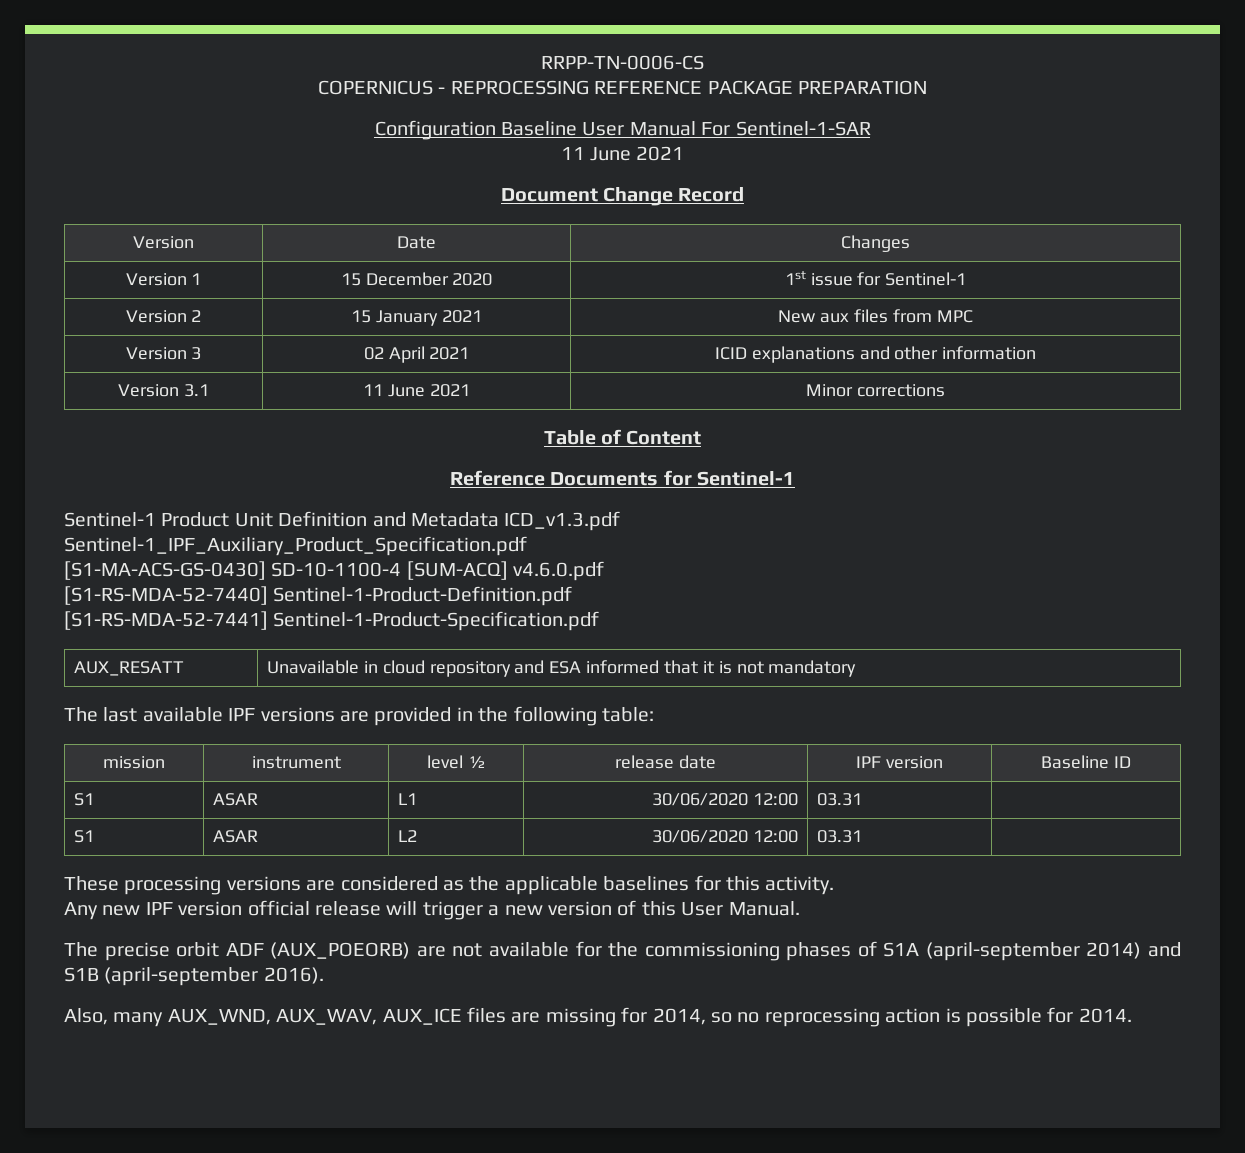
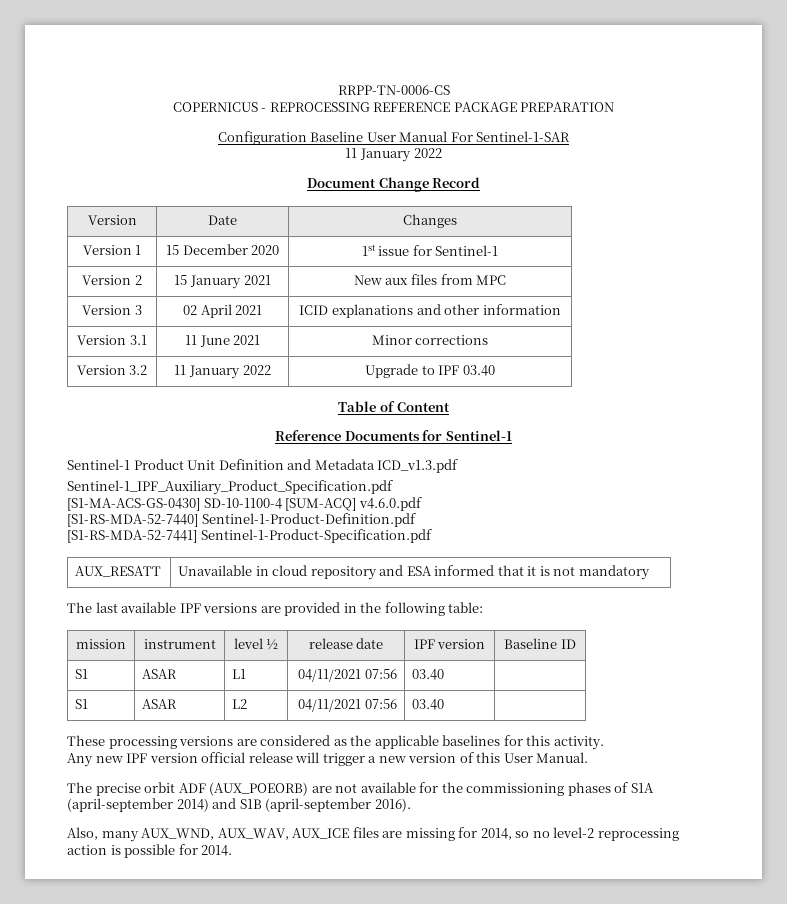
  Configuration Baseline User Manual For Sentinel-1-SAR
- 11 June 2021
+ 11 January 2022
+ Version 3.2 | 11 January 2022 | Upgrade to IPF 03.40
- S1 | ASAR | L1 | 30/06/2020 12:00 | 03.31 |
+ S1 | ASAR | L1 | 04/11/2021 07:56 | 03.40 |
- S1 | ASAR | L2 | 30/06/2020 12:00 | 03.31 |
+ S1 | ASAR | L2 | 04/11/2021 07:56 | 03.40 |
- Also, many AUX_WND, AUX_WAV, AUX_ICE files are missing for 2014, so no reprocessing action is possible for 2014.
+ Also, many AUX_WND, AUX_WAV, AUX_ICE files are missing for 2014, so no level-2 reprocessing action is possible for 2014.

